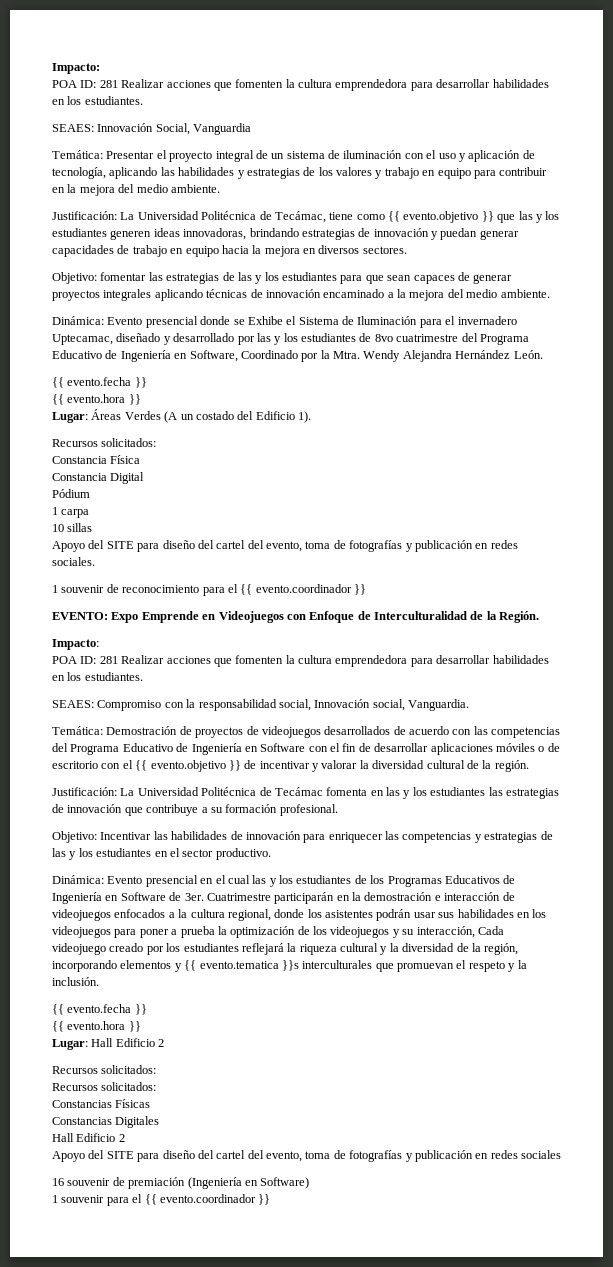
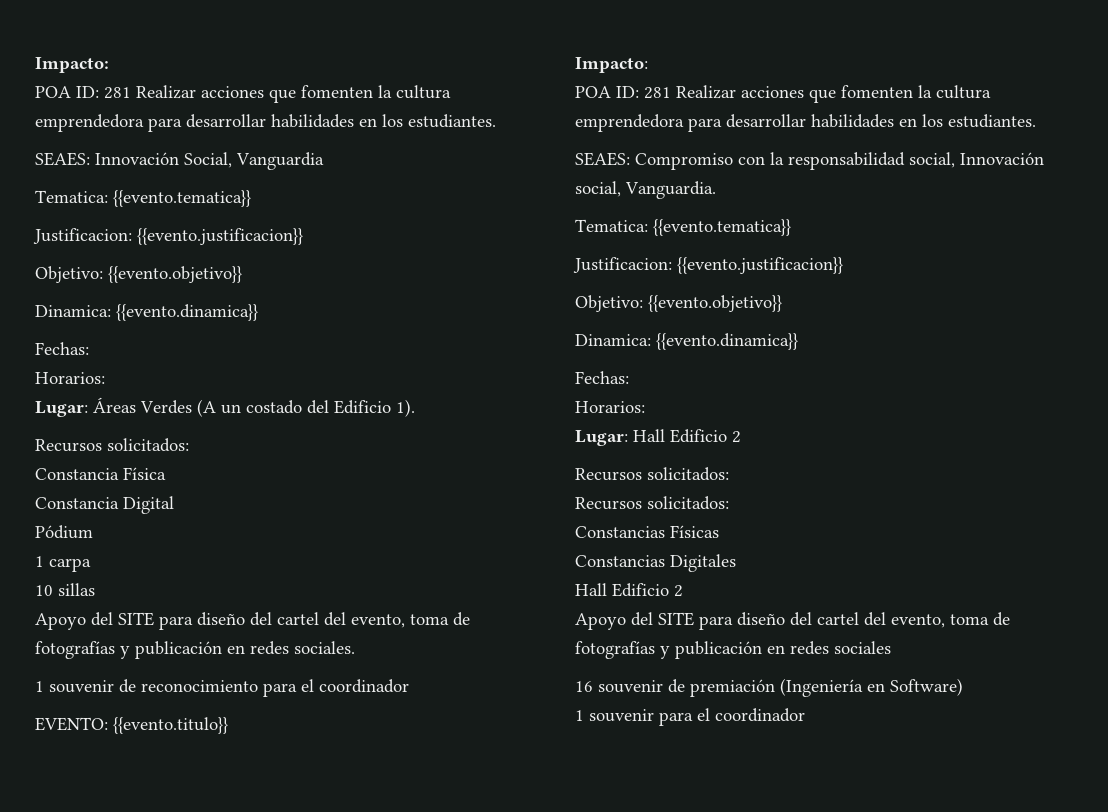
  SEAES: Innovación Social, Vanguardia
- Temática: Presentar el proyecto integral de un sistema de iluminación con el uso y aplicación de tecnología, aplicando las habilidades y estrategias de los valores y trabajo en equipo para contribuir en la mejora del medio ambiente.
- Justificación: La Universidad Politécnica de Tecámac, tiene como {{ evento.objetivo }} que las y los estudiantes generen ideas innovadoras, brindando estrategias de innovación y puedan generar capacidades de trabajo en equipo hacia la mejora en diversos sectores.
- Objetivo: fomentar las estrategias de las y los estudiantes para que sean capaces de generar proyectos integrales aplicando técnicas de innovación encaminado a la mejora del medio ambiente.
- Dinámica: Evento presencial donde se Exhibe el Sistema de Iluminación para el invernadero Uptecamac, diseñado y desarrollado por las y los estudiantes de 8vo cuatrimestre del Programa Educativo de Ingeniería en Software, Coordinado por la Mtra. Wendy Alejandra Hernández León.
- {{ evento.fecha }}
- {{ evento.hora }}
+ Tematica: {{evento.tematica}}
+ Justificacion: {{evento.justificacion}}
+ Objetivo: {{evento.objetivo}}
+ Dinamica: {{evento.dinamica}}
+ Fechas:
+ Horarios:
- 1 souvenir de reconocimiento para el {{ evento.coordinador }}
- EVENTO: Expo Emprende en Videojuegos con Enfoque de Interculturalidad de la Región.
+ 1 souvenir de reconocimiento para el coordinador
+ EVENTO: {{evento.titulo}}
  SEAES: Compromiso con la responsabilidad social, Innovación social, Vanguardia.
- Temática: Demostración de proyectos de videojuegos desarrollados de acuerdo con las competencias del Programa Educativo de Ingeniería en Software con el fin de desarrollar aplicaciones móviles o de escritorio con el {{ evento.objetivo }} de incentivar y valorar la diversidad cultural de la región.
- Justificación: La Universidad Politécnica de Tecámac fomenta en las y los estudiantes las estrategias de innovación que contribuye a su formación profesional.
- Objetivo: Incentivar las habilidades de innovación para enriquecer las competencias y estrategias de las y los estudiantes en el sector productivo.
- Dinámica: Evento presencial en el cual las y los estudiantes de los Programas Educativos de Ingeniería en Software de 3er. Cuatrimestre participarán en la demostración e interacción de videojuegos enfocados a la cultura regional, donde los asistentes podrán usar sus habilidades en los videojuegos para poner a prueba la optimización de los videojuegos y su interacción, Cada videojuego creado por los estudiantes reflejará la riqueza cultural y la diversidad de la región, incorporando elementos y {{ evento.tematica }}s interculturales que promuevan el respeto y la inclusión.
- {{ evento.fecha }}
- {{ evento.hora }}
+ Tematica: {{evento.tematica}}
+ Justificacion: {{evento.justificacion}}
+ Objetivo: {{evento.objetivo}}
+ Dinamica: {{evento.dinamica}}
+ Fechas:
+ Horarios:
- 1 souvenir para el {{ evento.coordinador }}
+ 1 souvenir para el coordinador

